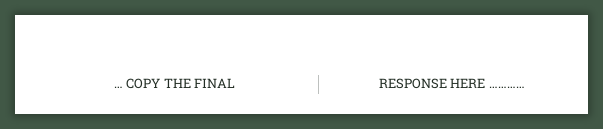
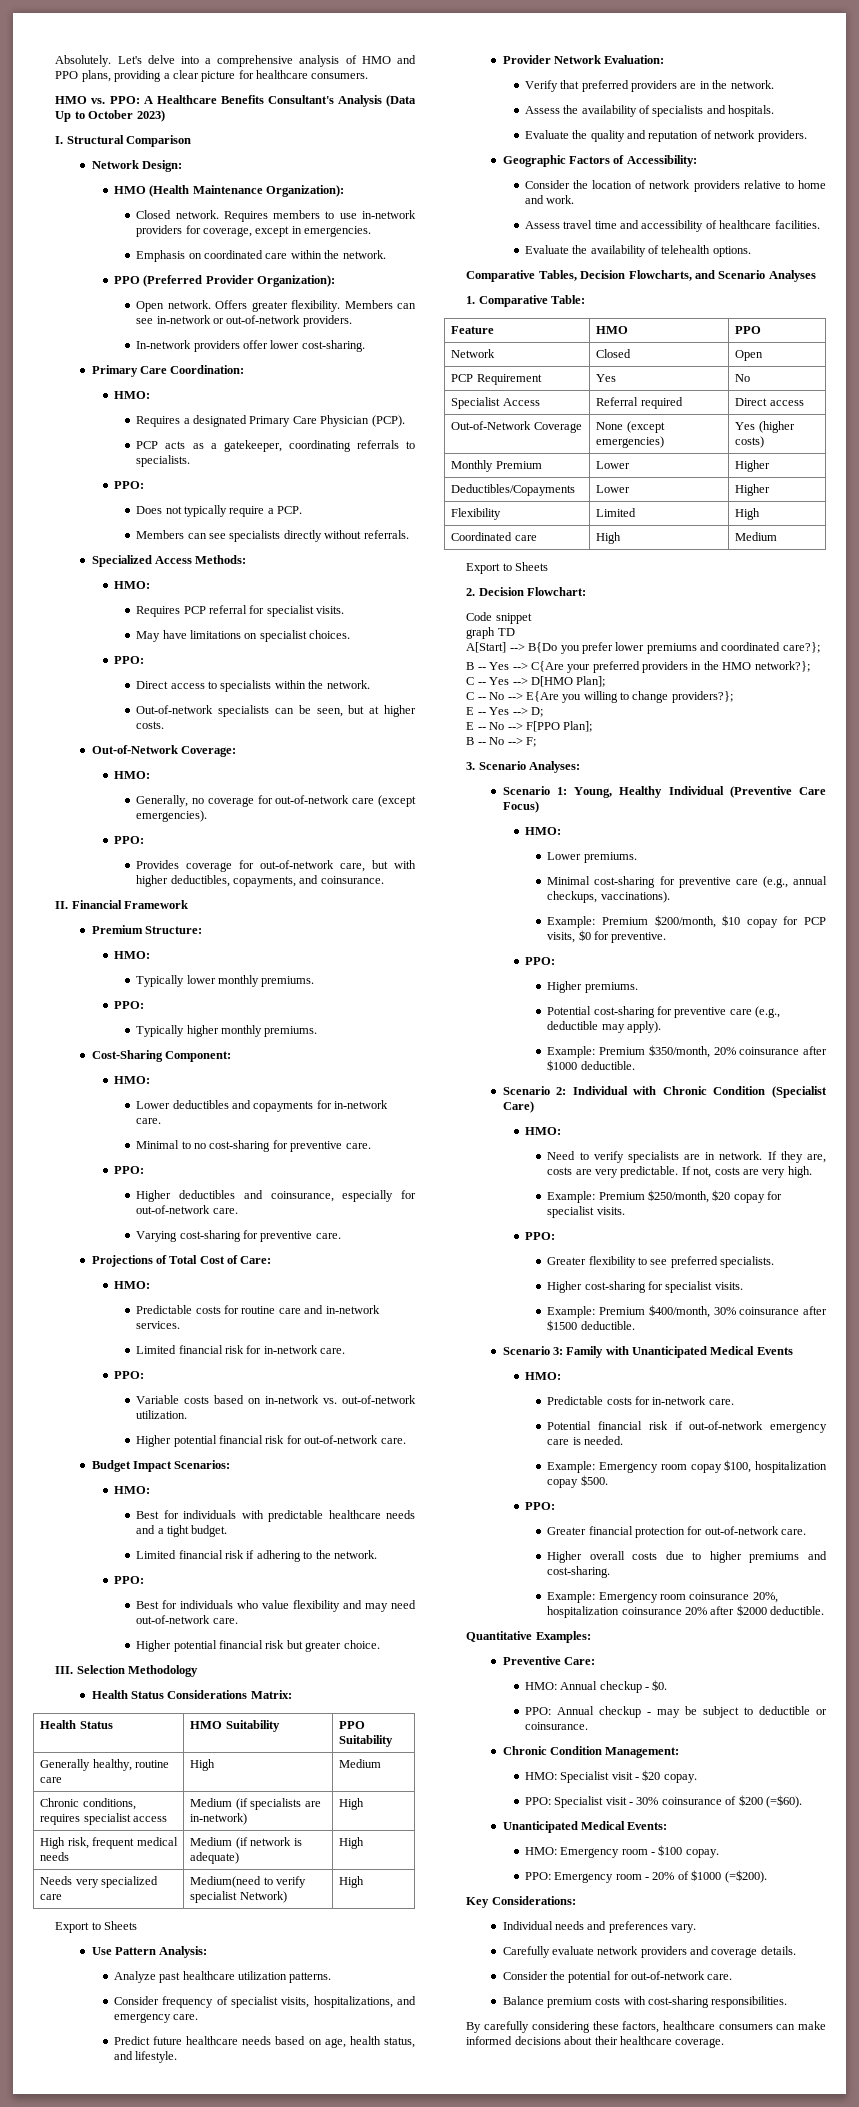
- … COPY THE FINAL RESPONSE HERE …………
+ Absolutely. Let's delve into a comprehensive analysis of HMO and PPO plans, providing a clear picture for healthcare consumers.
+ HMO vs. PPO: A Healthcare Benefits Consultant's Analysis (Data Up to October 2023)
+ I. Structural Comparison
+ Network Design:
+ HMO (Health Maintenance Organization):
+ Closed network. Requires members to use in-network providers for coverage, except in emergencies.
+ Emphasis on coordinated care within the network.
+ PPO (Preferred Provider Organization):
+ Open network. Offers greater flexibility. Members can see in-network or out-of-network providers.
+ In-network providers offer lower cost-sharing.
+ Primary Care Coordination:
+ HMO:
+ Requires a designated Primary Care Physician (PCP).
+ PCP acts as a gatekeeper, coordinating referrals to specialists.
+ PPO:
+ Does not typically require a PCP.
+ Members can see specialists directly without referrals.
+ Specialized Access Methods:
+ HMO:
+ Requires PCP referral for specialist visits.
+ May have limitations on specialist choices.
+ PPO:
+ Direct access to specialists within the network.
+ Out-of-network specialists can be seen, but at higher costs.
+ Out-of-Network Coverage:
+ HMO:
+ Generally, no coverage for out-of-network care (except emergencies).
+ PPO:
+ Provides coverage for out-of-network care, but with higher deductibles, copayments, and coinsurance.
+ II. Financial Framework
+ Premium Structure:
+ HMO:
+ Typically lower monthly premiums.
+ PPO:
+ Typically higher monthly premiums.
+ Cost-Sharing Component:
+ HMO:
+ Lower deductibles and copayments for in-network care.
+ Minimal to no cost-sharing for preventive care.
+ PPO:
+ Higher deductibles and coinsurance, especially for out-of-network care.
+ Varying cost-sharing for preventive care.
+ Projections of Total Cost of Care:
+ HMO:
+ Predictable costs for routine care and in-network services.
+ Limited financial risk for in-network care.
+ PPO:
+ Variable costs based on in-network vs. out-of-network utilization.
+ Higher potential financial risk for out-of-network care.
+ Budget Impact Scenarios:
+ HMO:
+ Best for individuals with predictable healthcare needs and a tight budget.
+ Limited financial risk if adhering to the network.
+ PPO:
+ Best for individuals who value flexibility and may need out-of-network care.
+ Higher potential financial risk but greater choice.
+ III. Selection Methodology
+ Health Status Considerations Matrix:
+ Health Status | HMO Suitability | PPO Suitability
+ Generally healthy, routine care | High | Medium
+ Chronic conditions, requires specialist access | Medium (if specialists are in-network) | High
+ High risk, frequent medical needs | Medium (if network is adequate) | High
+ Needs very specialized care | Medium(need to verify specialist Network) | High
+ Export to Sheets
+ Use Pattern Analysis:
+ Analyze past healthcare utilization patterns.
+ Consider frequency of specialist visits, hospitalizations, and emergency care.
+ Predict future healthcare needs based on age, health status, and lifestyle.
+ Provider Network Evaluation:
+ Verify that preferred providers are in the network.
+ Assess the availability of specialists and hospitals.
+ Evaluate the quality and reputation of network providers.
+ Geographic Factors of Accessibility:
+ Consider the location of network providers relative to home and work.
+ Assess travel time and accessibility of healthcare facilities.
+ Evaluate the availability of telehealth options.
+ Comparative Tables, Decision Flowcharts, and Scenario Analyses
+ 1. Comparative Table:
+ Feature | HMO | PPO
+ Network | Closed | Open
+ PCP Requirement | Yes | No
+ Specialist Access | Referral required | Direct access
+ Out-of-Network Coverage | None (except emergencies) | Yes (higher costs)
+ Monthly Premium | Lower | Higher
+ Deductibles/Copayments | Lower | Higher
+ Flexibility | Limited | High
+ Coordinated care | High | Medium
+ Export to Sheets
+ 2. Decision Flowchart:
+ Code snippet
+ graph TD
+ A[Start] --> B{Do you prefer lower premiums and coordinated care?};
+ B -- Yes --> C{Are your preferred providers in the HMO network?};
+ C -- Yes --> D[HMO Plan];
+ C -- No --> E{Are you willing to change providers?};
+ E -- Yes --> D;
+ E -- No --> F[PPO Plan];
+ B -- No --> F;
+ 3. Scenario Analyses:
+ Scenario 1: Young, Healthy Individual (Preventive Care Focus)
+ HMO:
+ Lower premiums.
+ Minimal cost-sharing for preventive care (e.g., annual checkups, vaccinations).
+ Example: Premium $200/month, $10 copay for PCP visits, $0 for preventive.
+ PPO:
+ Higher premiums.
+ Potential cost-sharing for preventive care (e.g., deductible may apply).
+ Example: Premium $350/month, 20% coinsurance after $1000 deductible.
+ Scenario 2: Individual with Chronic Condition (Specialist Care)
+ HMO:
+ Need to verify specialists are in network. If they are, costs are very predictable. If not, costs are very high.
+ Example: Premium $250/month, $20 copay for specialist visits.
+ PPO:
+ Greater flexibility to see preferred specialists.
+ Higher cost-sharing for specialist visits.
+ Example: Premium $400/month, 30% coinsurance after $1500 deductible.
+ Scenario 3: Family with Unanticipated Medical Events
+ HMO:
+ Predictable costs for in-network care.
+ Potential financial risk if out-of-network emergency care is needed.
+ Example: Emergency room copay $100, hospitalization copay $500.
+ PPO:
+ Greater financial protection for out-of-network care.
+ Higher overall costs due to higher premiums and cost-sharing.
+ Example: Emergency room coinsurance 20%, hospitalization coinsurance 20% after $2000 deductible.
+ Quantitative Examples:
+ Preventive Care:
+ HMO: Annual checkup - $0.
+ PPO: Annual checkup - may be subject to deductible or coinsurance.
+ Chronic Condition Management:
+ HMO: Specialist visit - $20 copay.
+ PPO: Specialist visit - 30% coinsurance of $200 (=$60).
+ Unanticipated Medical Events:
+ HMO: Emergency room - $100 copay.
+ PPO: Emergency room - 20% of $1000 (=$200).
+ Key Considerations:
+ Individual needs and preferences vary.
+ Carefully evaluate network providers and coverage details.
+ Consider the potential for out-of-network care.
+ Balance premium costs with cost-sharing responsibilities.
+ By carefully considering these factors, healthcare consumers can make informed decisions about their healthcare coverage.

